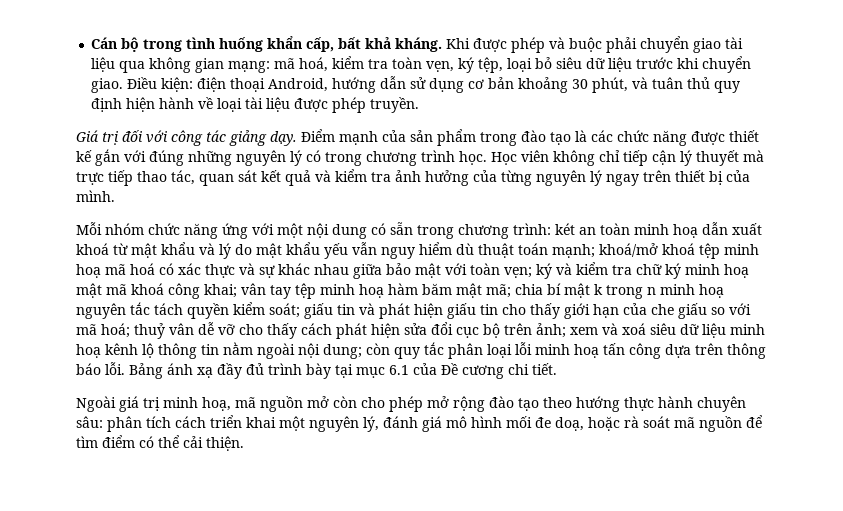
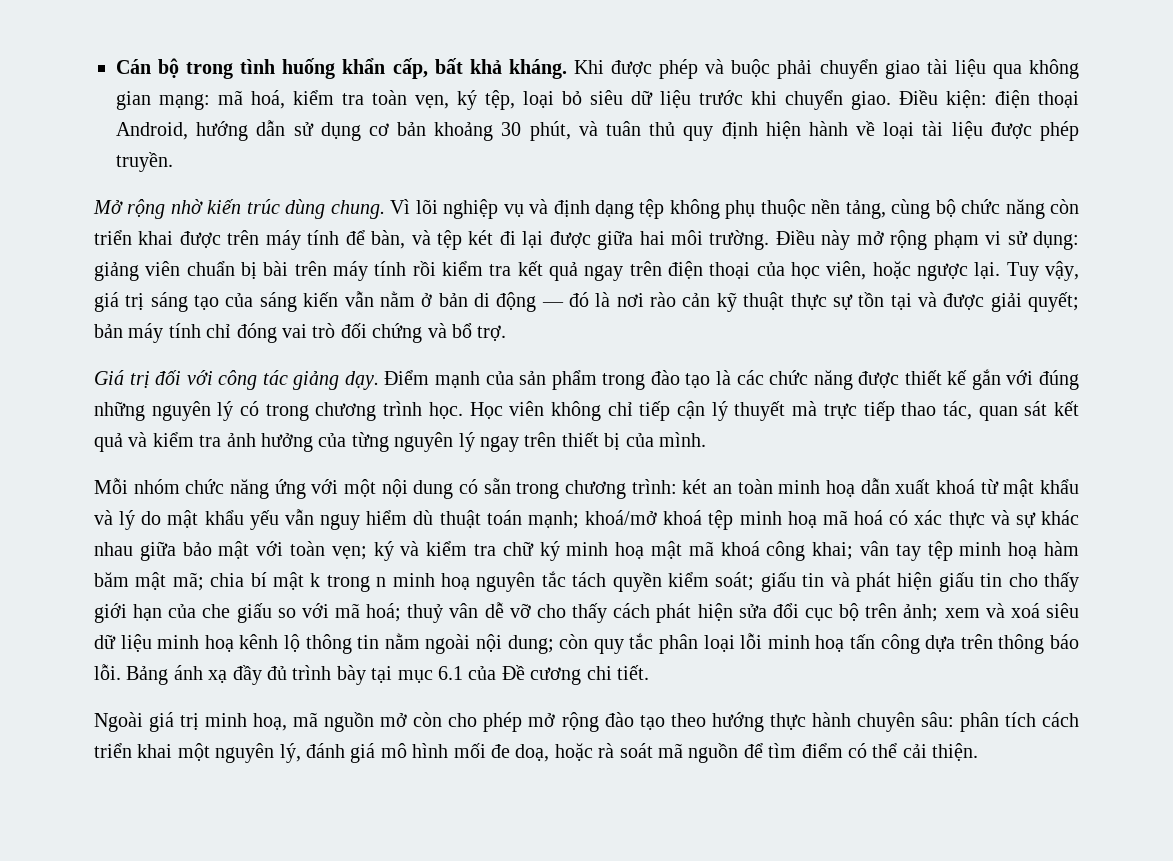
+ Mở rộng nhờ kiến trúc dùng chung. Vì lõi nghiệp vụ và định dạng tệp không phụ thuộc nền tảng, cùng bộ chức năng còn triển khai được trên máy tính để bàn, và tệp két đi lại được giữa hai môi trường. Điều này mở rộng phạm vi sử dụng: giảng viên chuẩn bị bài trên máy tính rồi kiểm tra kết quả ngay trên điện thoại của học viên, hoặc ngược lại. Tuy vậy, giá trị sáng tạo của sáng kiến vẫn nằm ở bản di động — đó là nơi rào cản kỹ thuật thực sự tồn tại và được giải quyết; bản máy tính chỉ đóng vai trò đối chứng và bổ trợ.

